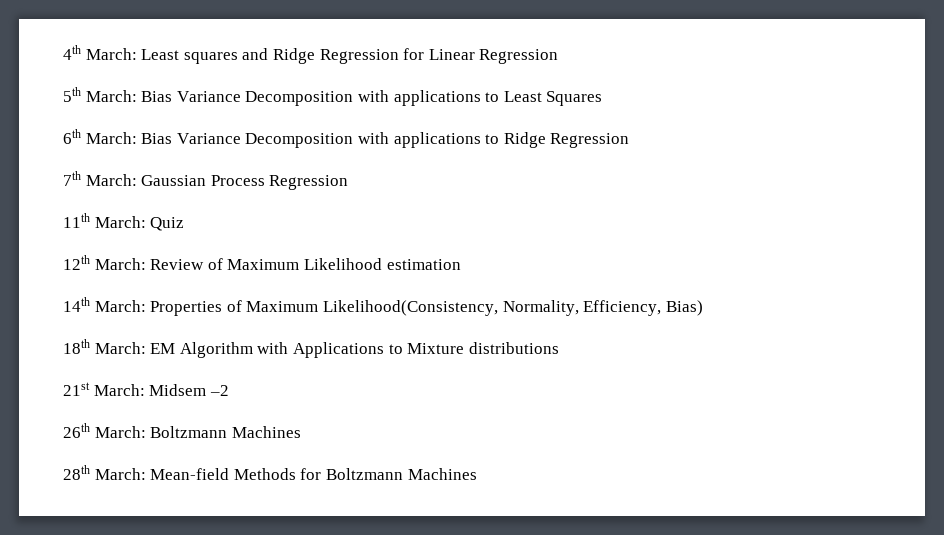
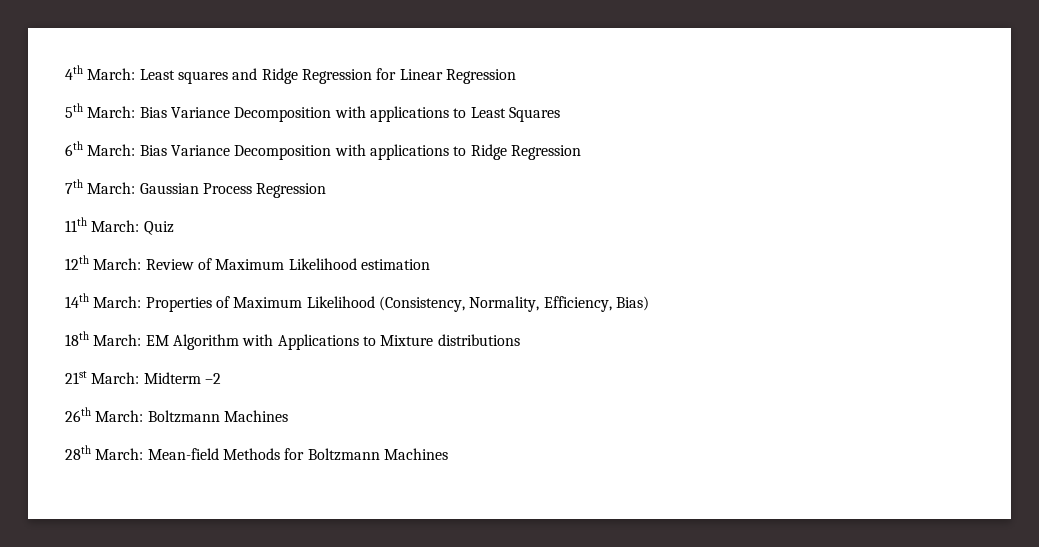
- 14th March: Properties of Maximum Likelihood(Consistency, Normality, Efficiency, Bias)
+ 14th March: Properties of Maximum Likelihood (Consistency, Normality, Efficiency, Bias)
- 21st March: Midsem –2
+ 21st March: Midterm –2

